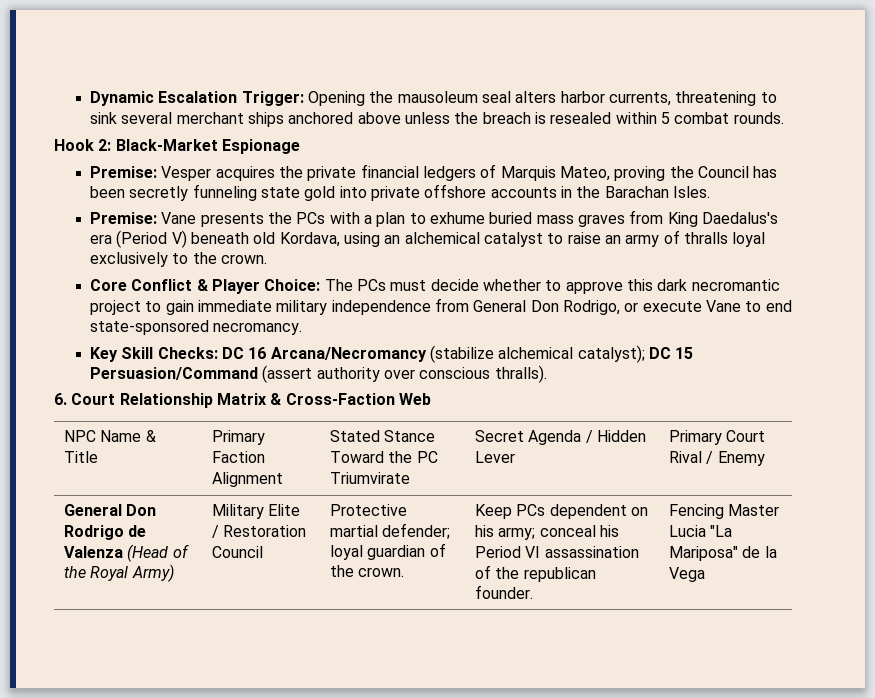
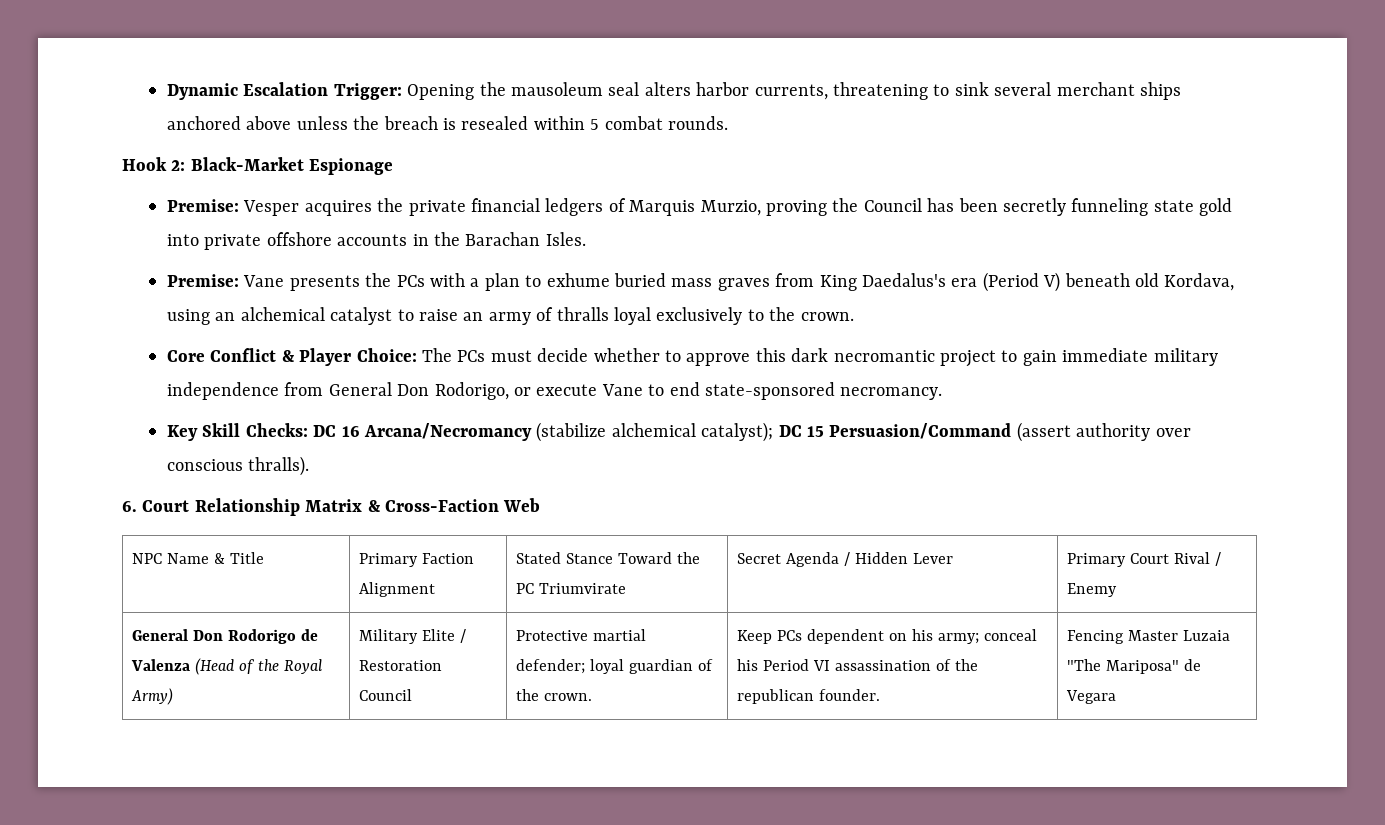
- Premise: Vesper acquires the private financial ledgers of Marquis Mateo, proving the Council has been secretly funneling state gold into private offshore accounts in the Barachan Isles.
+ Premise: Vesper acquires the private financial ledgers of Marquis Murzio, proving the Council has been secretly funneling state gold into private offshore accounts in the Barachan Isles.
- Core Conflict & Player Choice: The PCs must decide whether to approve this dark necromantic project to gain immediate military independence from General Don Rodrigo, or execute Vane to end state-sponsored necromancy.
+ Core Conflict & Player Choice: The PCs must decide whether to approve this dark necromantic project to gain immediate military independence from General Don Rodorigo, or execute Vane to end state-sponsored necromancy.
- General Don Rodrigo de Valenza (Head of the Royal Army)
+ General Don Rodorigo de Valenza (Head of the Royal Army)
- Fencing Master Lucia "La Mariposa" de la Vega
+ Fencing Master Luzaia "The Mariposa" de Vegara

